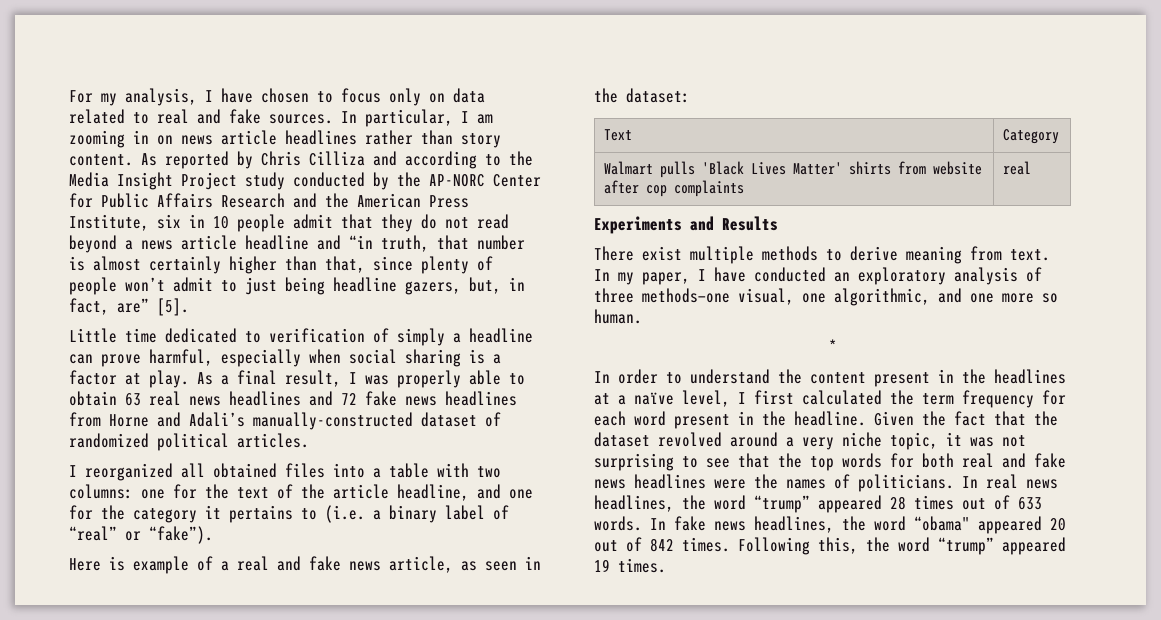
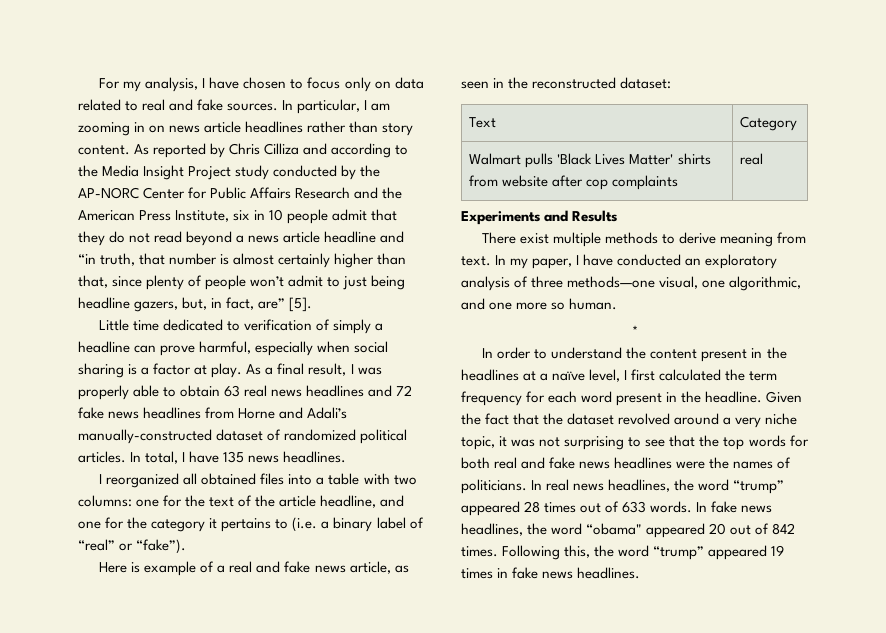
+ In total, I have 135 news headlines.
- Here is example of a real and fake news article, as seen in the dataset:
+ Here is example of a real and fake news article, as seen in the reconstructed dataset:
- Following this, the word “trump” appeared 19 times.
+ Following this, the word “trump” appeared 19 times in fake news headlines.

